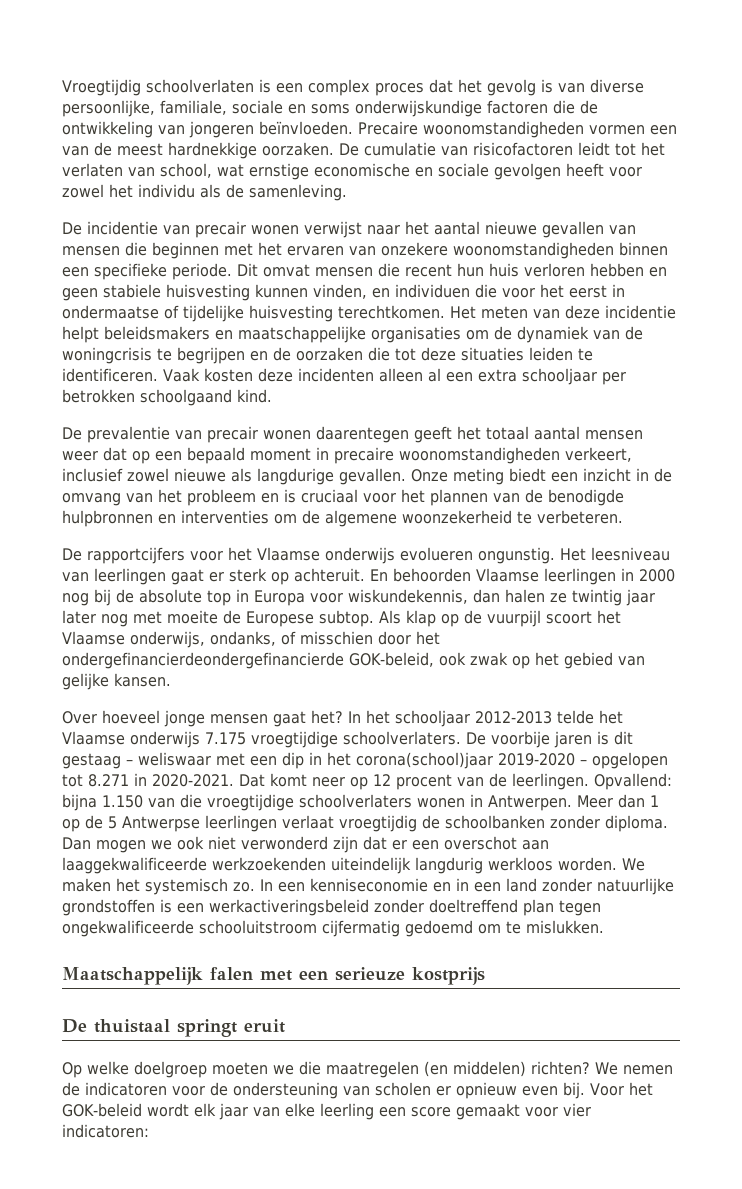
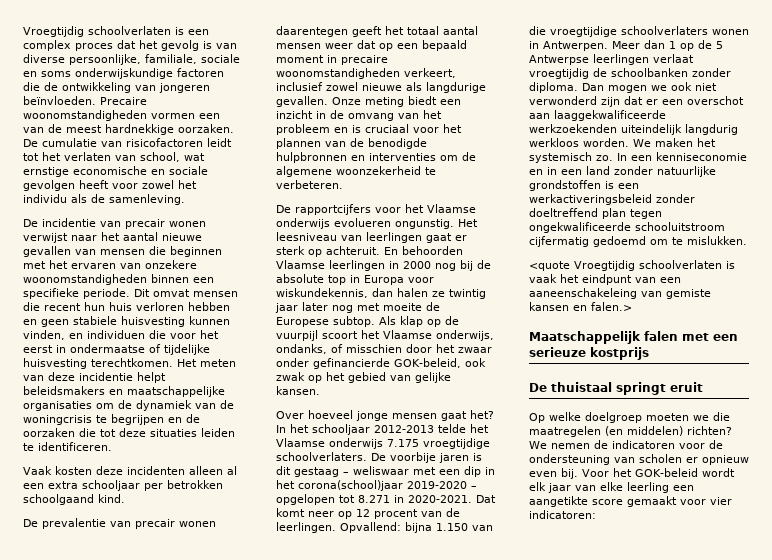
- Het meten van deze incidentie helpt beleidsmakers en maatschappelijke organisaties om de dynamiek van de woningcrisis te begrijpen en de oorzaken die tot deze situaties leiden te identificeren. Vaak kosten deze incidenten alleen al een extra schooljaar per betrokken schoolgaand kind.
+ Het meten van deze incidentie helpt beleidsmakers en maatschappelijke organisaties om de dynamiek van de woningcrisis te begrijpen en de oorzaken die tot deze situaties leiden te identificeren.
+ Vaak kosten deze incidenten alleen al een extra schooljaar per betrokken schoolgaand kind.
- Als klap op de vuurpijl scoort het Vlaamse onderwijs, ondanks, of misschien door het ondergefinancierdeondergefinancierde GOK-beleid, ook zwak op het gebied van gelijke kansen.
+ Als klap op de vuurpijl scoort het Vlaamse onderwijs, ondanks, of misschien door het zwaar onder gefinancierde GOK-beleid, ook zwak op het gebied van gelijke kansen.
+ <quote Vroegtijdig schoolverlaten is vaak het eindpunt van een aaneenschakeleing van gemiste kansen en falen.>
- Voor het GOK-beleid wordt elk jaar van elke leerling een score gemaakt voor vier indicatoren:
+ Voor het GOK-beleid wordt elk jaar van elke leerling een aangetikte score gemaakt voor vier indicatoren:

